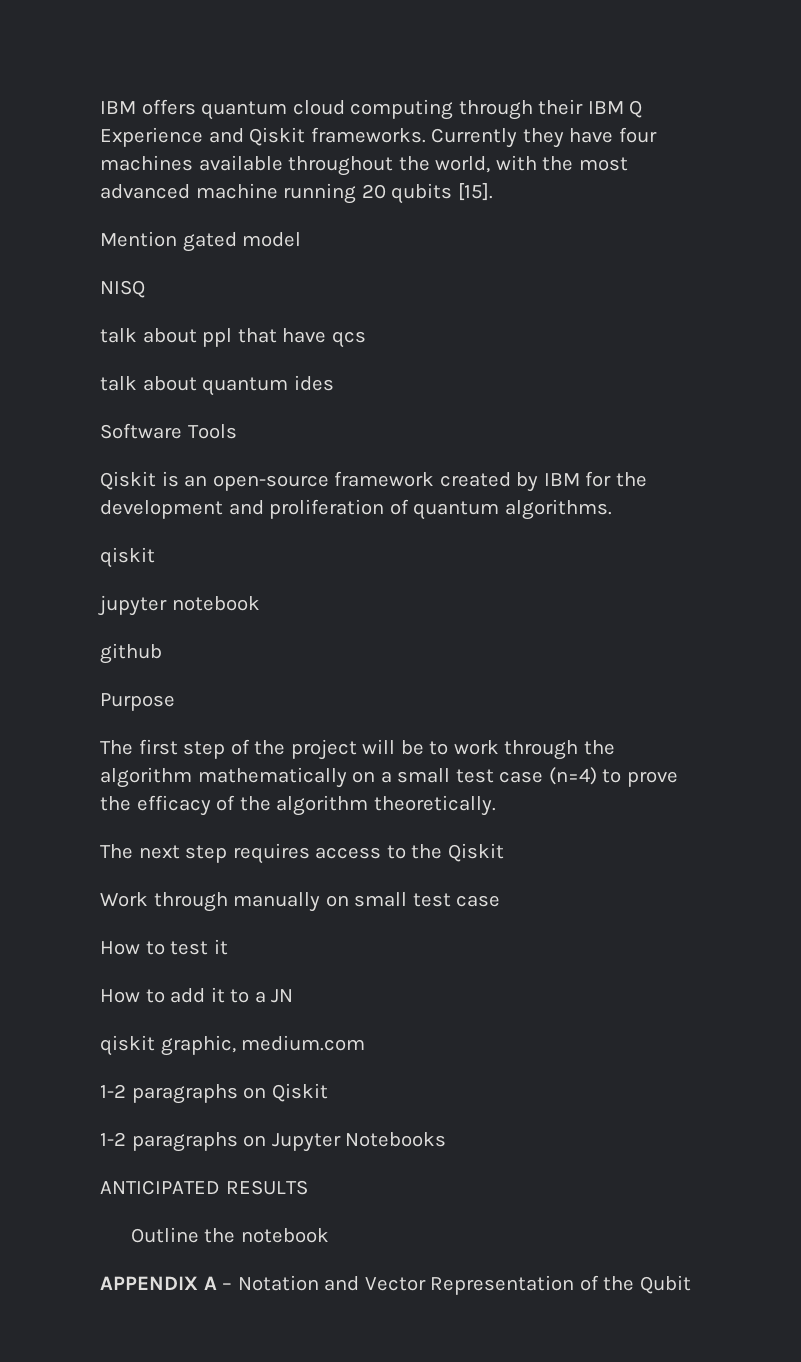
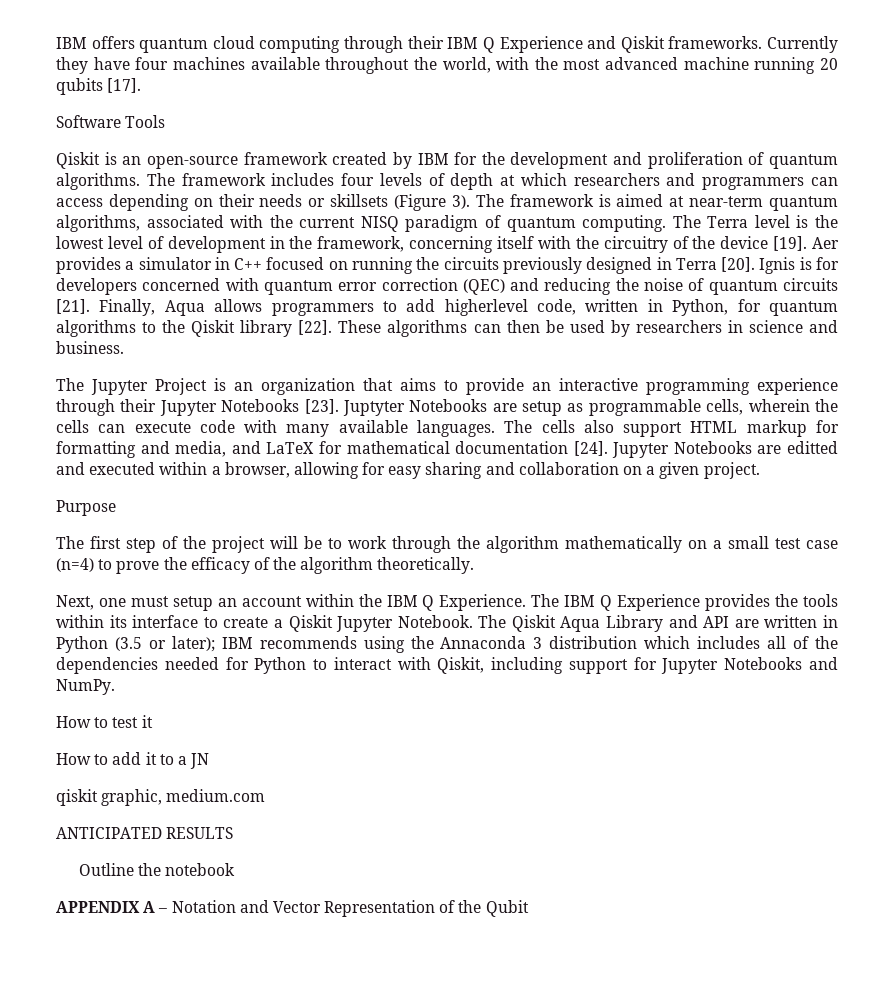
- Currently they have four machines available throughout the world, with the most advanced machine running 20 qubits [15].
- Mention gated model
- NISQ
- talk about ppl that have qcs
- talk about quantum ides
+ Currently they have four machines available throughout the world, with the most advanced machine running 20 qubits [17].
- Qiskit is an open-source framework created by IBM for the development and proliferation of quantum algorithms.
- qiskit
- jupyter notebook
- github
+ Qiskit is an open-source framework created by IBM for the development and proliferation of quantum algorithms. The framework includes four levels of depth at which researchers and programmers can access depending on their needs or skillsets (Figure 3). The framework is aimed at near-term quantum algorithms, associated with the current NISQ paradigm of quantum computing. The Terra level is the lowest level of development in the framework, concerning itself with the circuitry of the device [19]. Aer provides a simulator in C++ focused on running the circuits previously designed in Terra [20]. Ignis is for developers concerned with quantum error correction (QEC) and reducing the noise of quantum circuits [21]. Finally, Aqua allows programmers to add higherlevel code, written in Python, for quantum algorithms to the Qiskit library [22]. These algorithms can then be used by researchers in science and business.
+ The Jupyter Project is an organization that aims to provide an interactive programming experience through their Jupyter Notebooks [23]. Juptyter Notebooks are setup as programmable cells, wherein the cells can execute code with many available languages. The cells also support HTML markup for formatting and media, and LaTeX for mathematical documentation [24]. Jupyter Notebooks are editted and executed within a browser, allowing for easy sharing and collaboration on a given project.
- The next step requires access to the Qiskit
- Work through manually on small test case
+ Next, one must setup an account within the IBM Q Experience. The IBM Q Experience provides the tools within its interface to create a Qiskit Jupyter Notebook. The Qiskit Aqua Library and API are written in Python (3.5 or later); IBM recommends using the Annaconda 3 distribution which includes all of the dependencies needed for Python to interact with Qiskit, including support for Jupyter Notebooks and NumPy.
- 1-2 paragraphs on Qiskit
- 1-2 paragraphs on Jupyter Notebooks

